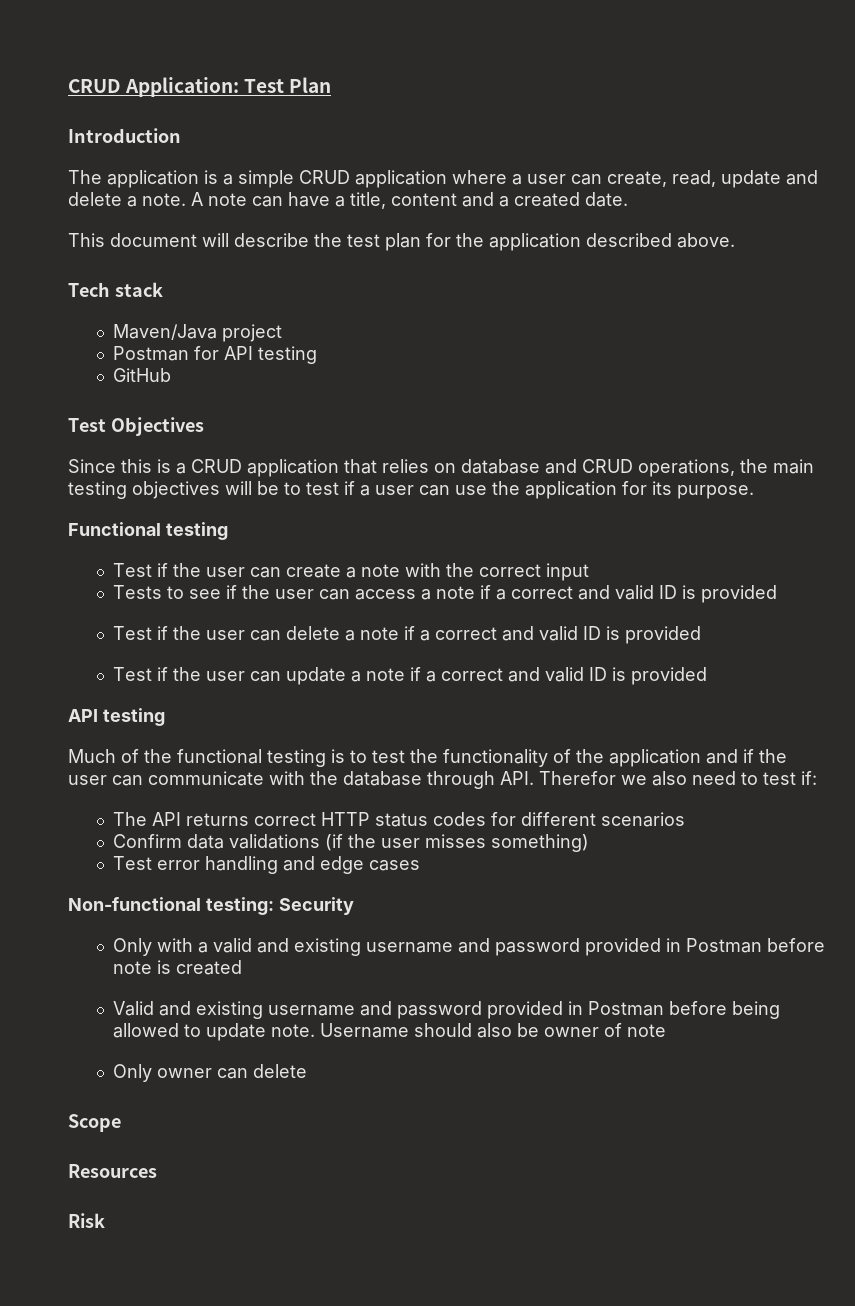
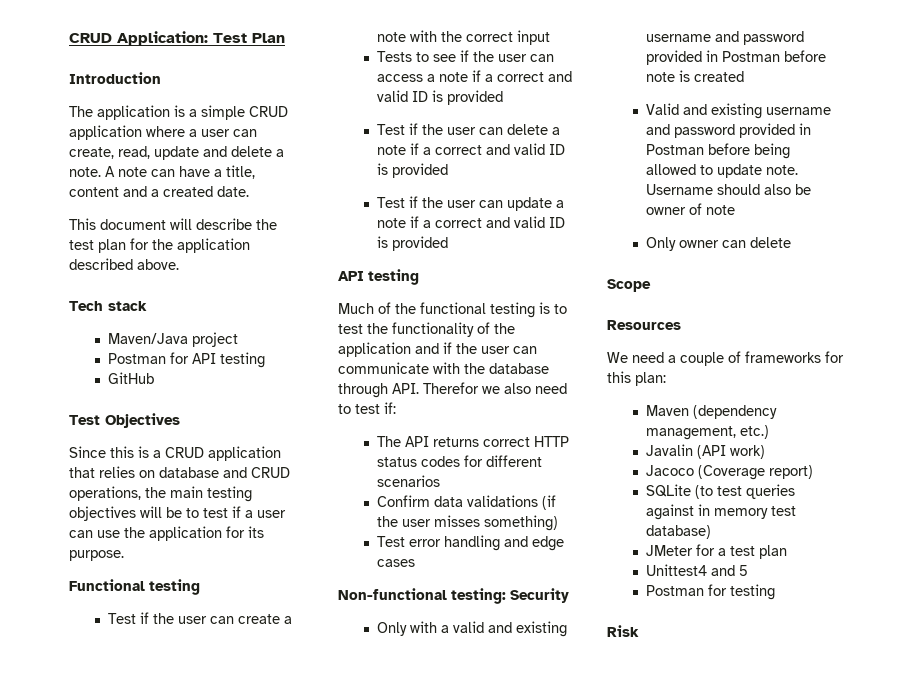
+ We need a couple of frameworks for this plan:
+ Maven (dependency management, etc.)
+ Javalin (API work)
+ Jacoco (Coverage report)
+ SQLite (to test queries against in memory test database)
+ JMeter for a test plan
+ Unittest4 and 5
+ Postman for testing

